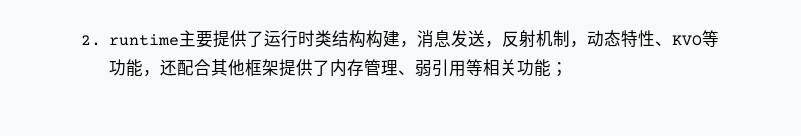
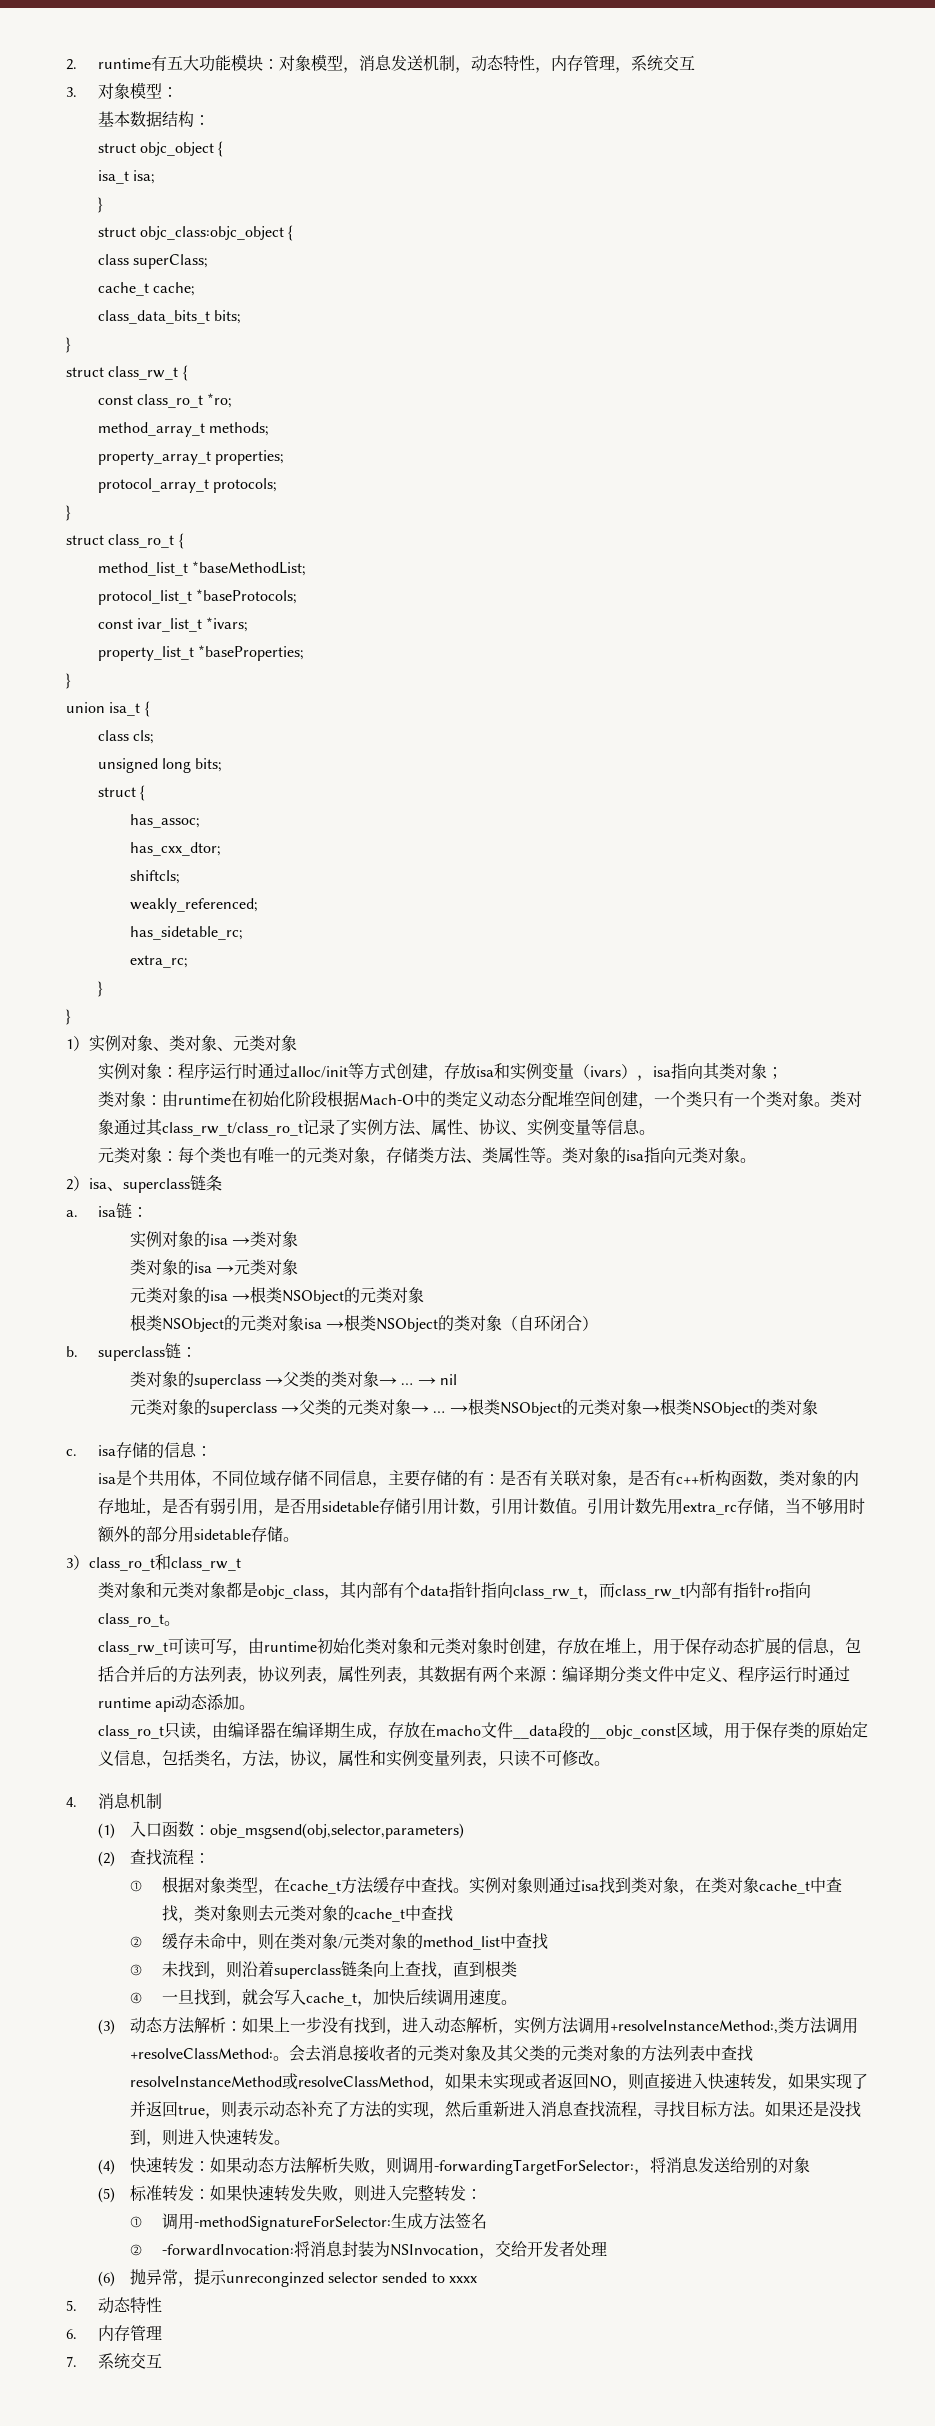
- 2. runtime主要提供了运行时类结构构建，消息发送，反射机制，动态特性、KVO等功能，还配合其他框架提供了内存管理、弱引用等相关功能；
+ 2. runtime有五大功能模块：对象模型，消息发送机制，动态特性，内存管理，系统交互
+ 3.对象模型：
+ 基本数据结构：
+ struct objc_object {
+ isa_t isa;
+ }
+ struct objc_class:objc_object {
+ class superClass;
+ cache_t cache;
+ class_data_bits_t bits;
+ }
+ struct class_rw_t {
+ const class_ro_t *ro;
+ method_array_t methods;
+ property_array_t properties;
+ protocol_array_t protocols;
+ }
+ struct class_ro_t {
+ method_list_t *baseMethodList;
+ protocol_list_t *baseProtocols;
+ const ivar_list_t *ivars;
+ property_list_t *baseProperties;
+ }
+ union isa_t {
+ class cls;
+ unsigned long bits;
+ struct {
+ has_assoc;
+ has_cxx_dtor;
+ shiftcls;
+ weakly_referenced;
+ has_sidetable_rc;
+ extra_rc;
+ }
+ }
+ 1）实例对象、类对象、元类对象
+ 实例对象：程序运行时通过alloc/init等方式创建，存放isa和实例变量（ivars），isa指向其类对象；
+ 类对象：由runtime在初始化阶段根据Mach-O中的类定义动态分配堆空间创建，一个类只有一个类对象。类对象通过其class_rw_t/class_ro_t记录了实例方法、属性、协议、实例变量等信息。
+ 元类对象：每个类也有唯一的元类对象，存储类方法、类属性等。类对象的isa指向元类对象。
+ 2）isa、superclass链条
+ a. isa链：
+ 实例对象的isa →类对象
+ 类对象的isa →元类对象
+ 元类对象的isa →根类NSObject的元类对象
+ 根类NSObject的元类对象isa →根类NSObject的类对象（自环闭合）
+ b. superclass链：
+ 类对象的superclass →父类的类对象→ … → nil
+ 元类对象的superclass →父类的元类对象→ … →根类NSObject的元类对象→根类NSObject的类对象
+ c. isa存储的信息：
+ isa是个共用体，不同位域存储不同信息，主要存储的有：是否有关联对象，是否有c++析构函数，类对象的内存地址，是否有弱引用，是否用sidetable存储引用计数，引用计数值。引用计数先用extra_rc存储，当不够用时额外的部分用sidetable存储。
+ 3）class_ro_t和class_rw_t
+ 类对象和元类对象都是objc_class，其内部有个data指针指向class_rw_t，而class_rw_t内部有指针ro指向class_ro_t。
+ class_rw_t可读可写，由runtime初始化类对象和元类对象时创建，存放在堆上，用于保存动态扩展的信息，包括合并后的方法列表，协议列表，属性列表，其数据有两个来源：编译期分类文件中定义、程序运行时通过runtime api动态添加。
+ class_ro_t只读，由编译器在编译期生成，存放在macho文件__data段的__objc_const区域，用于保存类的原始定义信息，包括类名，方法，协议，属性和实例变量列表，只读不可修改。
+ 4.消息机制
+ (1)入口函数：obje_msgsend(obj,selector,parameters)
+ (2)查找流程：
+ ①根据对象类型，在cache_t方法缓存中查找。实例对象则通过isa找到类对象，在类对象cache_t中查找，类对象则去元类对象的cache_t中查找
+ ②缓存未命中，则在类对象/元类对象的method_list中查找
+ ③未找到，则沿着superclass链条向上查找，直到根类
+ ④一旦找到，就会写入cache_t，加快后续调用速度。
+ (3)动态方法解析：如果上一步没有找到，进入动态解析，实例方法调用+resolveInstanceMethod:,类方法调用+resolveClassMethod:。会去消息接收者的元类对象及其父类的元类对象的方法列表中查找resolveInstanceMethod或resolveClassMethod，如果未实现或者返回NO，则直接进入快速转发，如果实现了并返回true，则表示动态补充了方法的实现，然后重新进入消息查找流程，寻找目标方法。如果还是没找到，则进入快速转发。
+ (4)快速转发：如果动态方法解析失败，则调用-forwardingTargetForSelector:，将消息发送给别的对象
+ (5)标准转发：如果快速转发失败，则进入完整转发：
+ ①调用-methodSignatureForSelector:生成方法签名
+ ② -forwardInvocation:将消息封装为NSInvocation，交给开发者处理
+ (6)抛异常，提示unreconginzed selector sended to xxxx
+ 5.动态特性
+ 6.内存管理
+ 7.系统交互

